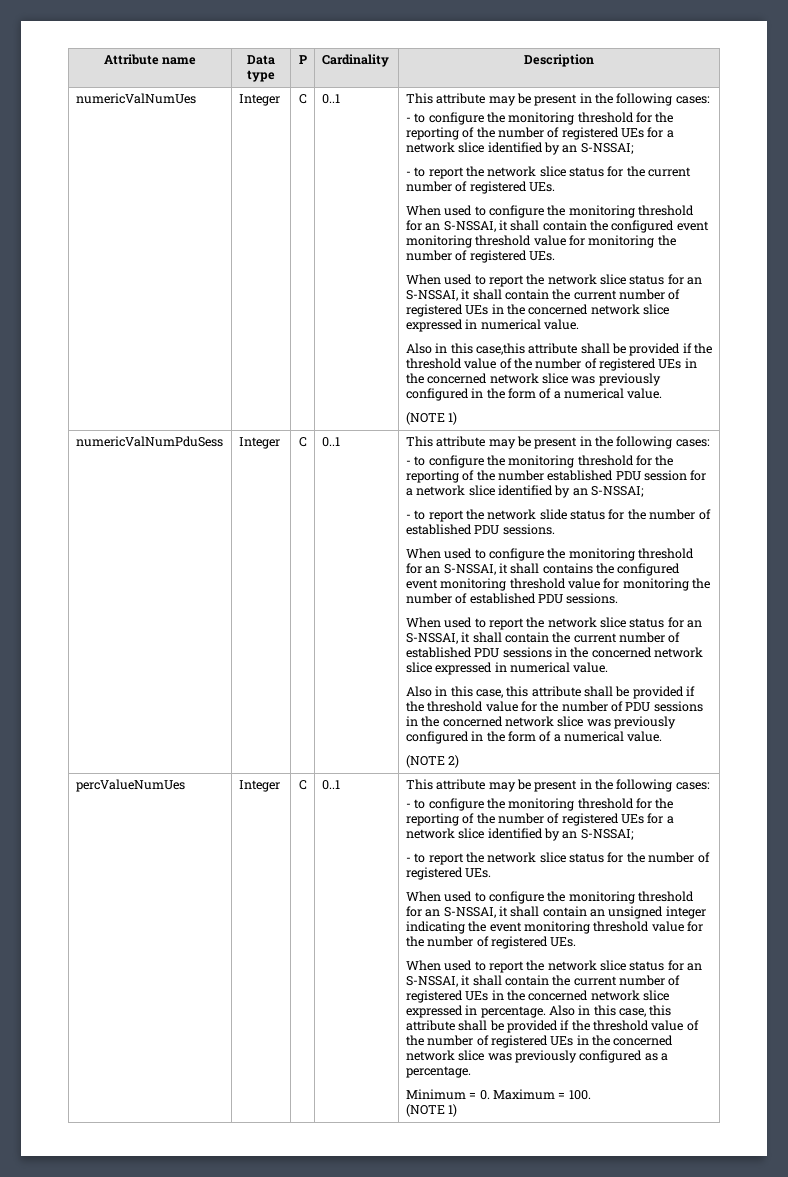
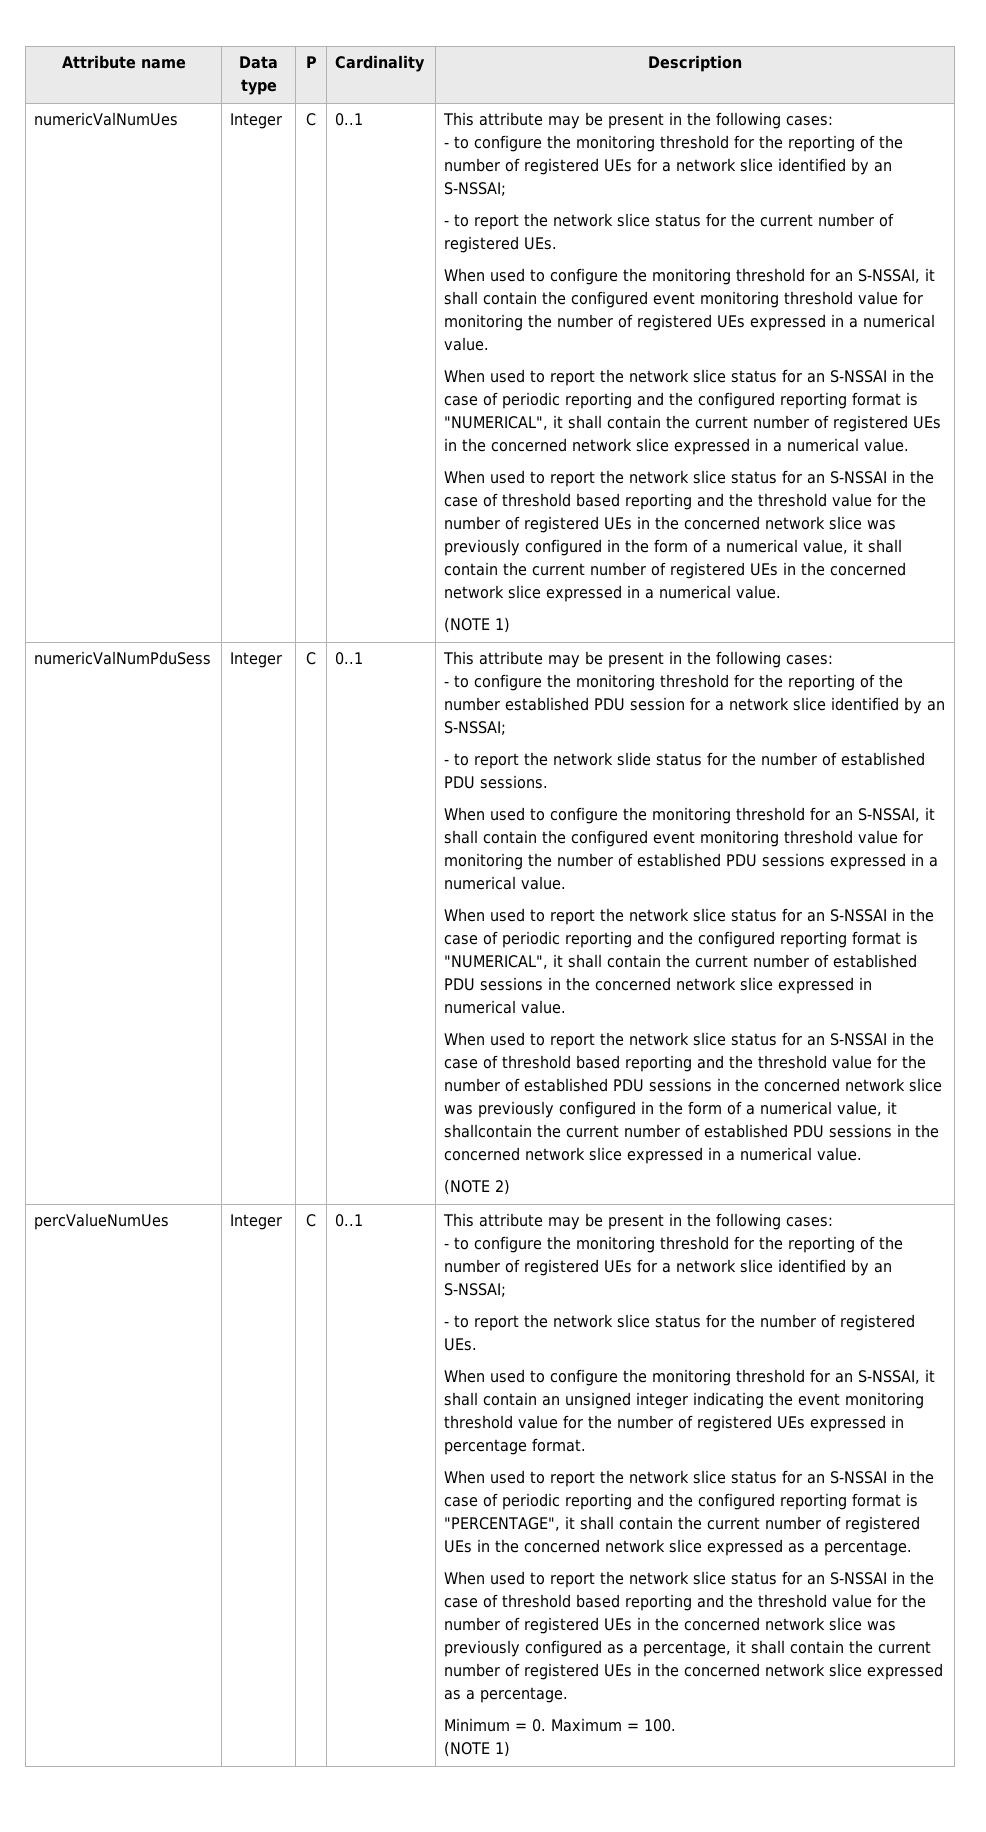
- When used to configure the monitoring threshold for an S-NSSAI, it shall contain the configured event monitoring threshold value for monitoring the number of registered UEs.
+ When used to configure the monitoring threshold for an S-NSSAI, it shall contain the configured event monitoring threshold value for monitoring the number of registered UEs expressed in a numerical value.
- When used to report the network slice status for an S-NSSAI, it shall contain the current number of registered UEs in the concerned network slice expressed in numerical value.
- Also in this case,this attribute shall be provided if the threshold value of the number of registered UEs in the concerned network slice was previously configured in the form of a numerical value.
+ When used to report the network slice status for an S-NSSAI in the case of periodic reporting and the configured reporting format is "NUMERICAL", it shall contain the current number of registered UEs in the concerned network slice expressed in a numerical value.
+ When used to report the network slice status for an S-NSSAI in the case of threshold based reporting and the threshold value for the number of registered UEs in the concerned network slice was previously configured in the form of a numerical value, it shall contain the current number of registered UEs in the concerned network slice expressed in a numerical value.
- When used to configure the monitoring threshold for an S-NSSAI, it shall contains the configured event monitoring threshold value for monitoring the number of established PDU sessions.
+ When used to configure the monitoring threshold for an S-NSSAI, it shall contain the configured event monitoring threshold value for monitoring the number of established PDU sessions expressed in a numerical value.
- When used to report the network slice status for an S-NSSAI, it shall contain the current number of established PDU sessions in the concerned network slice expressed in numerical value.
+ When used to report the network slice status for an S-NSSAI in the case of periodic reporting and the configured reporting format is "NUMERICAL", it shall contain the current number of established PDU sessions in the concerned network slice expressed in numerical value.
- Also in this case, this attribute shall be provided if the threshold value for the number of PDU sessions in the concerned network slice was previously configured in the form of a numerical value.
+ When used to report the network slice status for an S-NSSAI in the case of threshold based reporting and the threshold value for the number of established PDU sessions in the concerned network slice was previously configured in the form of a numerical value, it shallcontain the current number of established PDU sessions in the concerned network slice expressed in a numerical value.
- When used to configure the monitoring threshold for an S-NSSAI, it shall contain an unsigned integer indicating the event monitoring threshold value for the number of registered UEs.
+ When used to configure the monitoring threshold for an S-NSSAI, it shall contain an unsigned integer indicating the event monitoring threshold value for the number of registered UEs expressed in percentage format.
- When used to report the network slice status for an S-NSSAI, it shall contain the current number of registered UEs in the concerned network slice expressed in percentage. Also in this case, this attribute shall be provided if the threshold value of the number of registered UEs in the concerned network slice was previously configured as a percentage.
+ When used to report the network slice status for an S-NSSAI in the case of periodic reporting and the configured reporting format is "PERCENTAGE", it shall contain the current number of registered UEs in the concerned network slice expressed as a percentage.
+ When used to report the network slice status for an S-NSSAI in the case of threshold based reporting and the threshold value for the number of registered UEs in the concerned network slice was previously configured as a percentage, it shall contain the current number of registered UEs in the concerned network slice expressed as a percentage.

